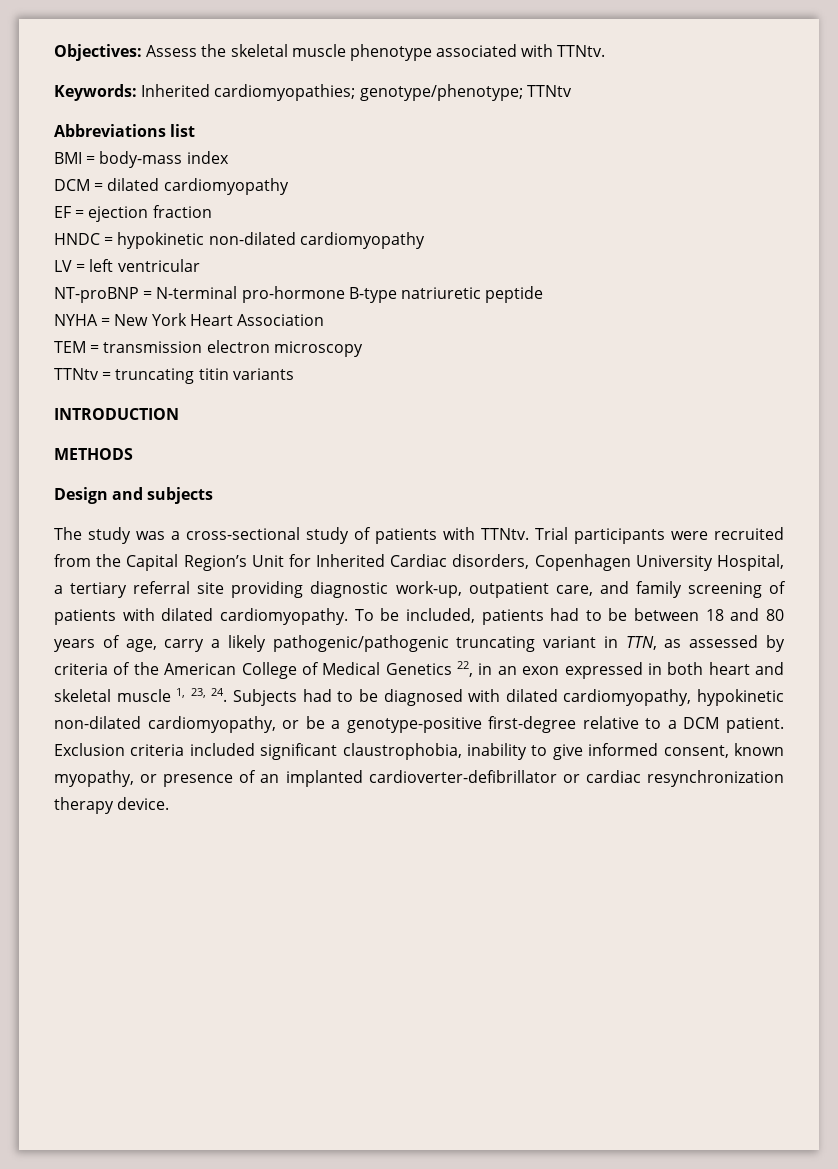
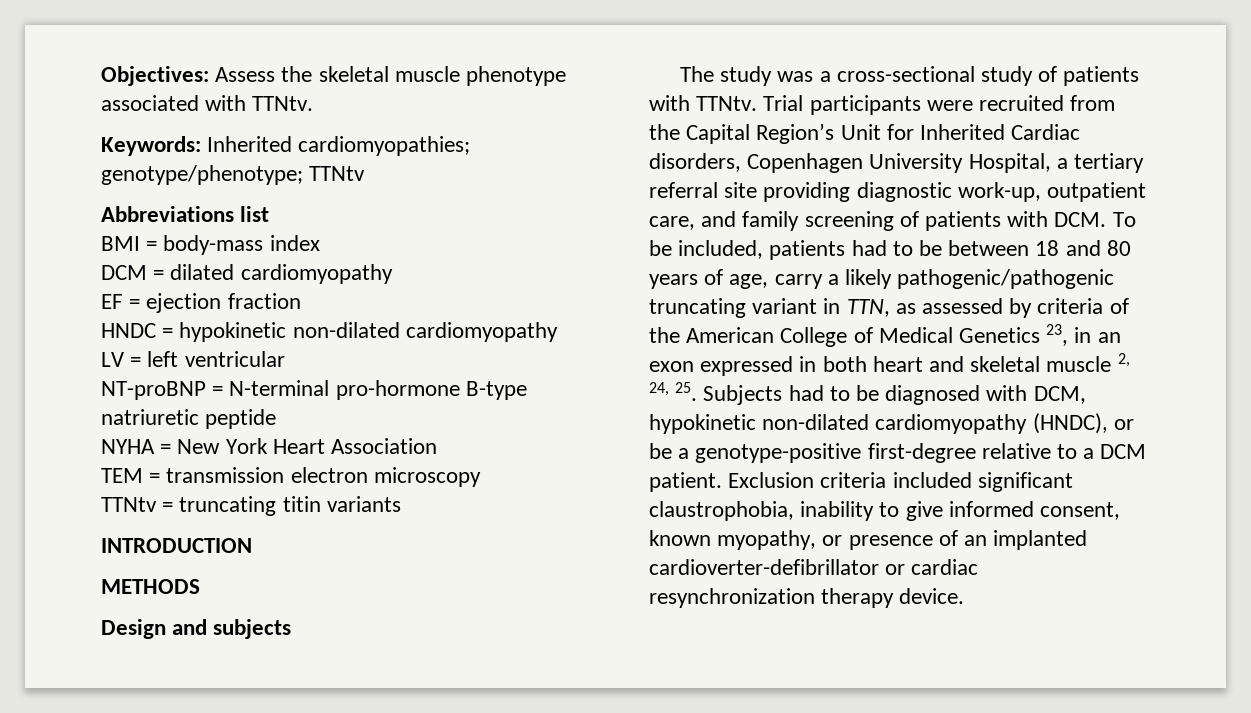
- Trial participants were recruited from the Capital Region’s Unit for Inherited Cardiac disorders, Copenhagen University Hospital, a tertiary referral site providing diagnostic work-up, outpatient care, and family screening of patients with dilated cardiomyopathy. To be included, patients had to be between 18 and 80 years of age, carry a likely pathogenic/pathogenic truncating variant in TTN, as assessed by criteria of the American College of Medical Genetics 22, in an exon expressed in both heart and skeletal muscle 1, 23, 24. Subjects had to be diagnosed with dilated cardiomyopathy, hypokinetic non-dilated cardiomyopathy, or be a genotype-positive first-degree relative to a DCM patient.
+ Trial participants were recruited from the Capital Region’s Unit for Inherited Cardiac disorders, Copenhagen University Hospital, a tertiary referral site providing diagnostic work-up, outpatient care, and family screening of patients with DCM. To be included, patients had to be between 18 and 80 years of age, carry a likely pathogenic/pathogenic truncating variant in TTN, as assessed by criteria of the American College of Medical Genetics 23, in an exon expressed in both heart and skeletal muscle 2, 24, 25. Subjects had to be diagnosed with DCM, hypokinetic non-dilated cardiomyopathy (HNDC), or be a genotype-positive first-degree relative to a DCM patient.

